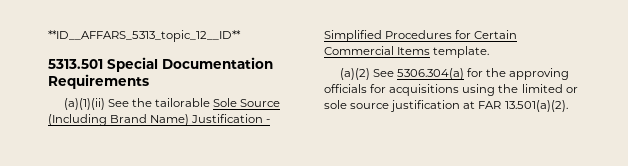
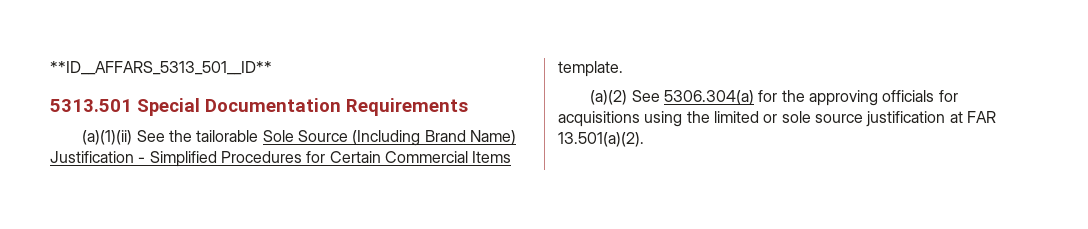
- **ID__AFFARS_5313_topic_12__ID**
+ **ID__AFFARS_5313_501__ID**

